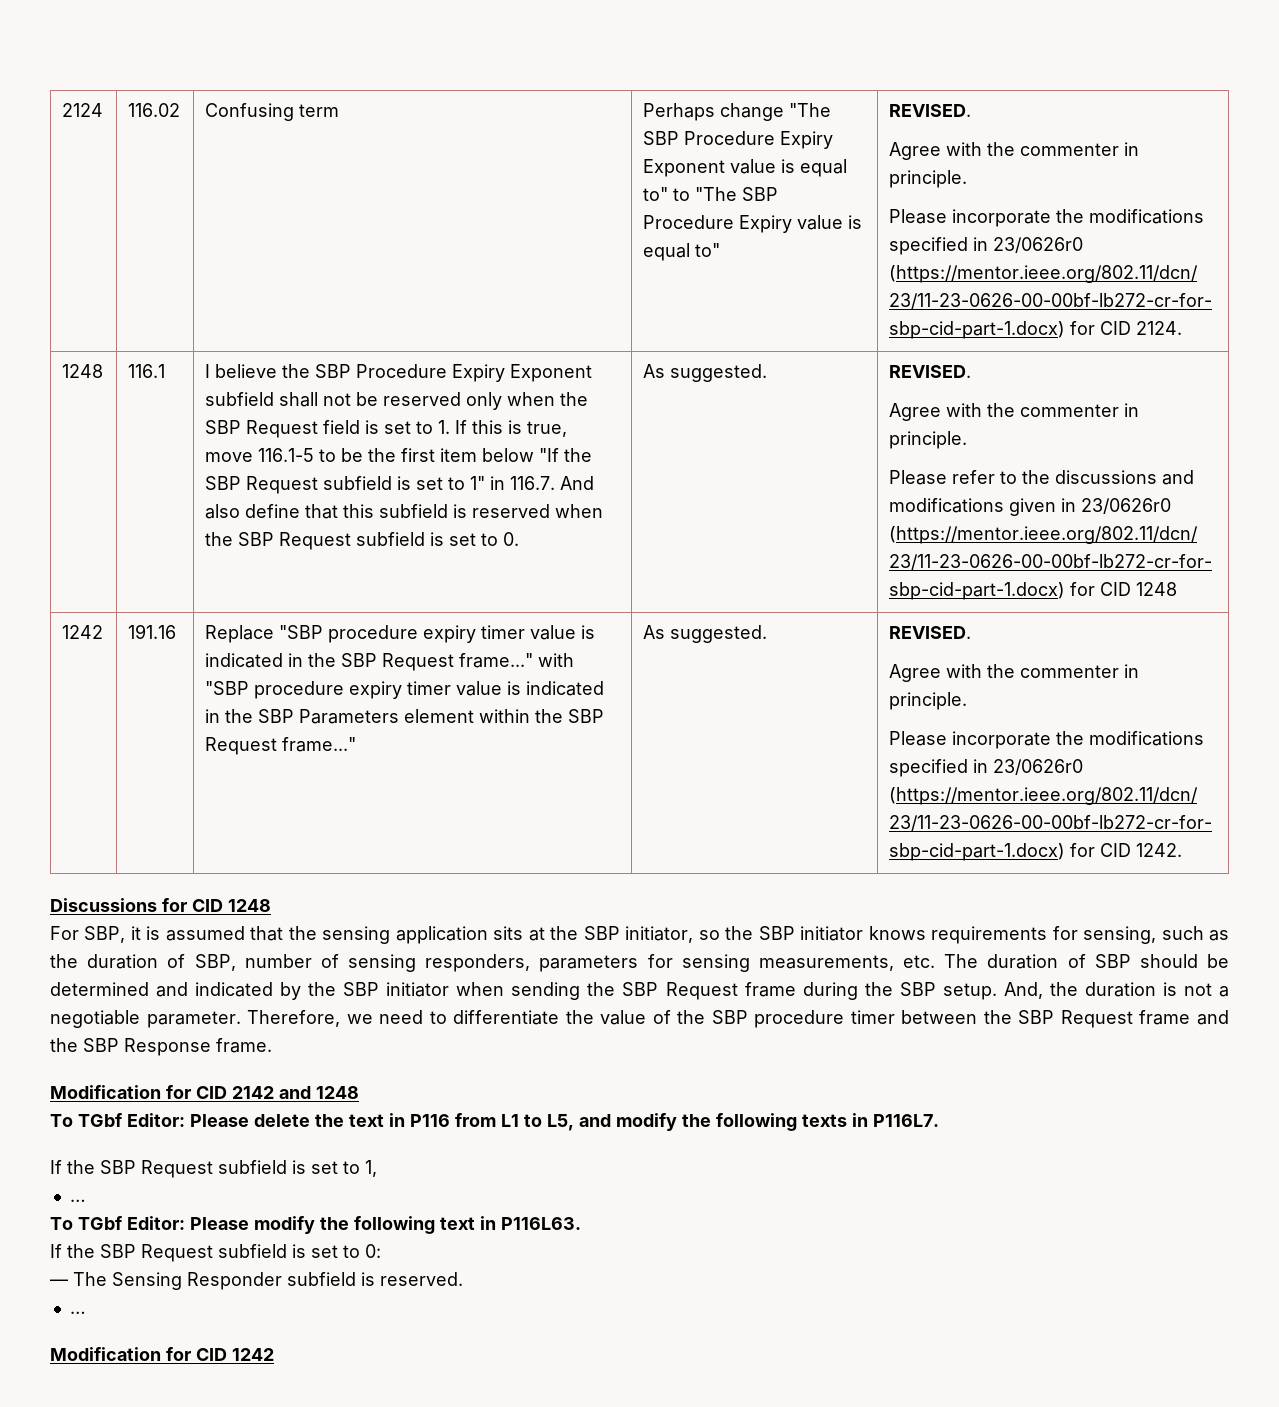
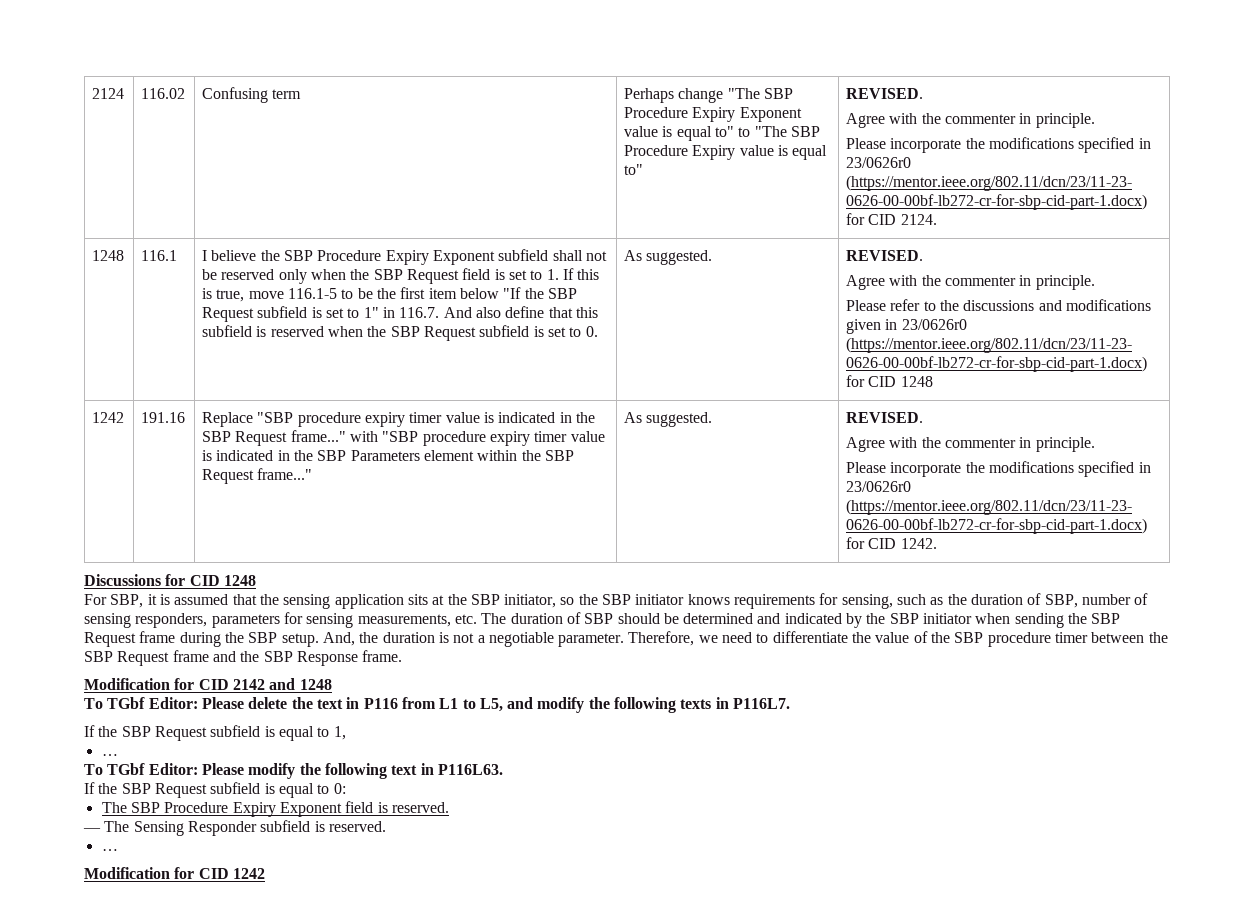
- If the SBP Request subfield is set to 1,
+ If the SBP Request subfield is equal to 1,
- If the SBP Request subfield is set to 0:
+ If the SBP Request subfield is equal to 0:
+ The SBP Procedure Expiry Exponent field is reserved.

